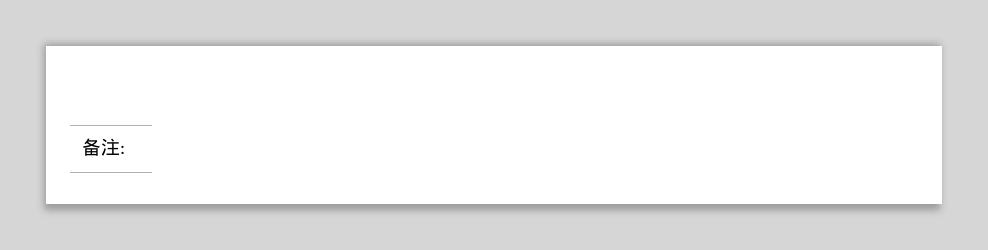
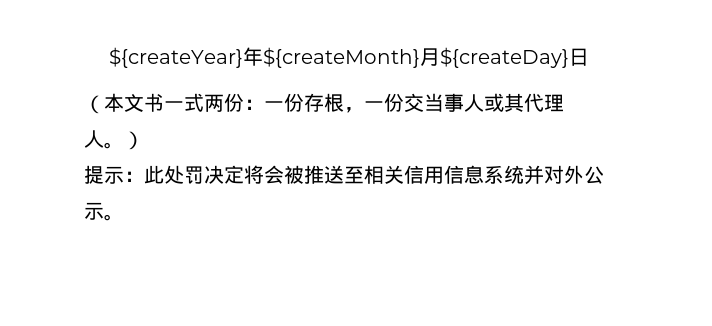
- 备注:
+ ${createYear}年${createMonth}月${createDay}日
+ （本文书一式两份：一份存根，一份交当事人或其代理人。）
+ 提示：此处罚决定将会被推送至相关信用信息系统并对外公示。

